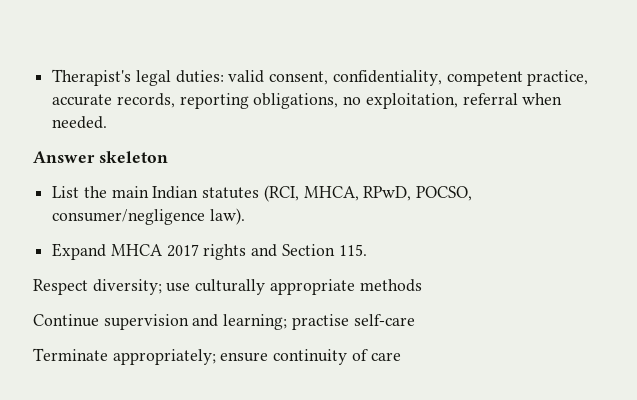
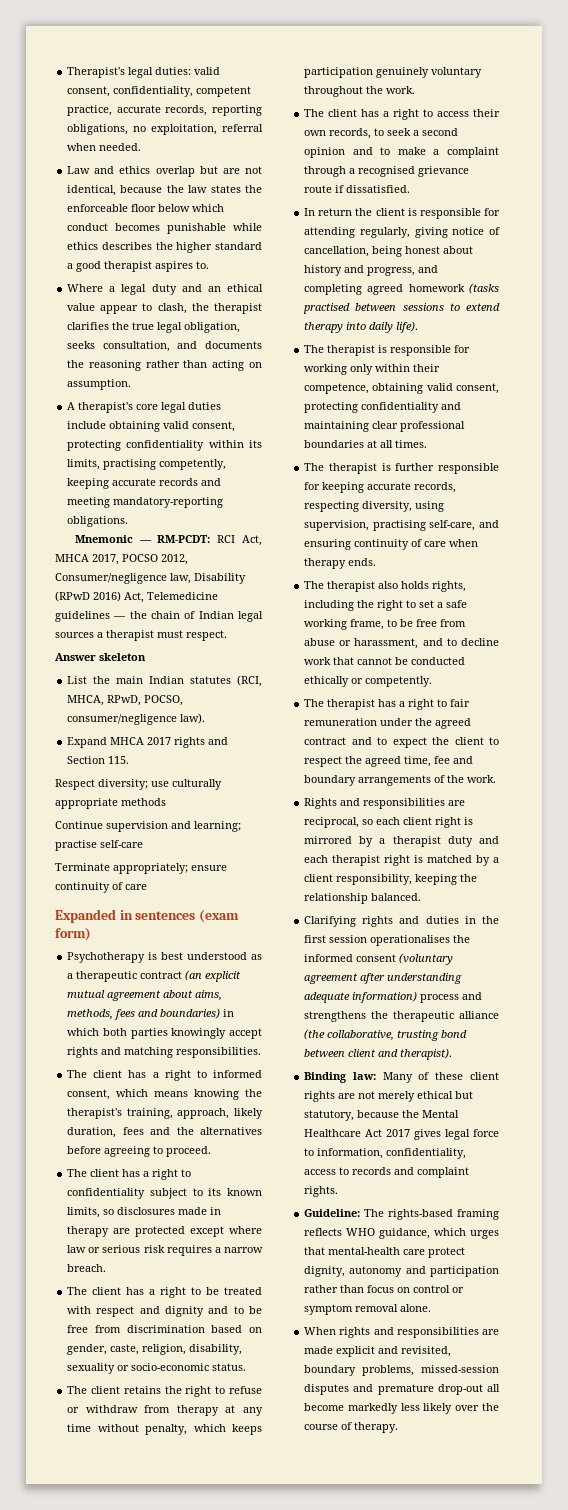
+ Law and ethics overlap but are not identical, because the law states the enforceable floor below which conduct becomes punishable while ethics describes the higher standard a good therapist aspires to.
+ Where a legal duty and an ethical value appear to clash, the therapist clarifies the true legal obligation, seeks consultation, and documents the reasoning rather than acting on assumption.
+ A therapist's core legal duties include obtaining valid consent, protecting confidentiality within its limits, practising competently, keeping accurate records and meeting mandatory-reporting obligations.
+ Mnemonic — RM-PCDT: RCI Act, MHCA 2017, POCSO 2012, Consumer/negligence law, Disability (RPwD 2016) Act, Telemedicine guidelines — the chain of Indian legal sources a therapist must respect.
+ Expanded in sentences (exam form)
+ Psychotherapy is best understood as a therapeutic contract (an explicit mutual agreement about aims, methods, fees and boundaries) in which both parties knowingly accept rights and matching responsibilities.
+ The client has a right to informed consent, which means knowing the therapist's training, approach, likely duration, fees and the alternatives before agreeing to proceed.
+ The client has a right to confidentiality subject to its known limits, so disclosures made in therapy are protected except where law or serious risk requires a narrow breach.
+ The client has a right to be treated with respect and dignity and to be free from discrimination based on gender, caste, religion, disability, sexuality or socio-economic status.
+ The client retains the right to refuse or withdraw from therapy at any time without penalty, which keeps participation genuinely voluntary throughout the work.
+ The client has a right to access their own records, to seek a second opinion and to make a complaint through a recognised grievance route if dissatisfied.
+ In return the client is responsible for attending regularly, giving notice of cancellation, being honest about history and progress, and completing agreed homework (tasks practised between sessions to extend therapy into daily life).
+ The therapist is responsible for working only within their competence, obtaining valid consent, protecting confidentiality and maintaining clear professional boundaries at all times.
+ The therapist is further responsible for keeping accurate records, respecting diversity, using supervision, practising self-care, and ensuring continuity of care when therapy ends.
+ The therapist also holds rights, including the right to set a safe working frame, to be free from abuse or harassment, and to decline work that cannot be conducted ethically or competently.
+ The therapist has a right to fair remuneration under the agreed contract and to expect the client to respect the agreed time, fee and boundary arrangements of the work.
+ Rights and responsibilities are reciprocal, so each client right is mirrored by a therapist duty and each therapist right is matched by a client responsibility, keeping the relationship balanced.
+ Clarifying rights and duties in the first session operationalises the informed consent (voluntary agreement after understanding adequate information) process and strengthens the therapeutic alliance (the collaborative, trusting bond between client and therapist).
+ Binding law: Many of these client rights are not merely ethical but statutory, because the Mental Healthcare Act 2017 gives legal force to information, confidentiality, access to records and complaint rights.
+ Guideline: The rights-based framing reflects WHO guidance, which urges that mental-health care protect dignity, autonomy and participation rather than focus on control or symptom removal alone.
+ When rights and responsibilities are made explicit and revisited, boundary problems, missed-session disputes and premature drop-out all become markedly less likely over the course of therapy.

